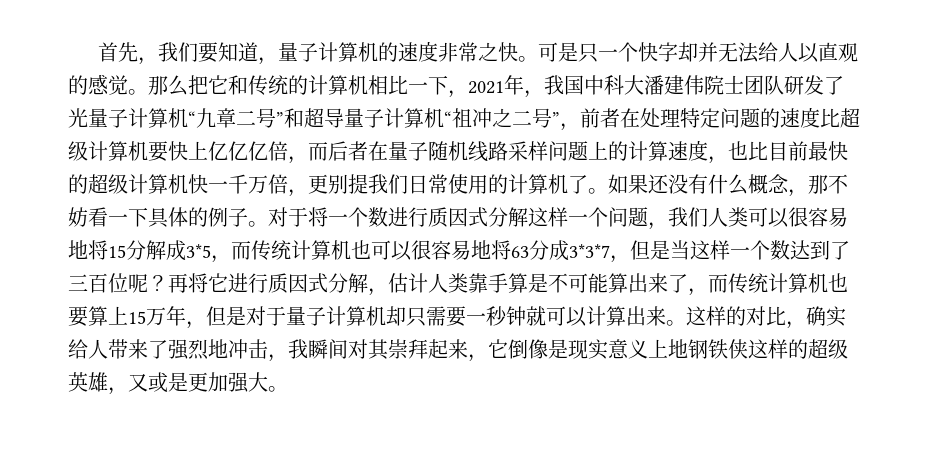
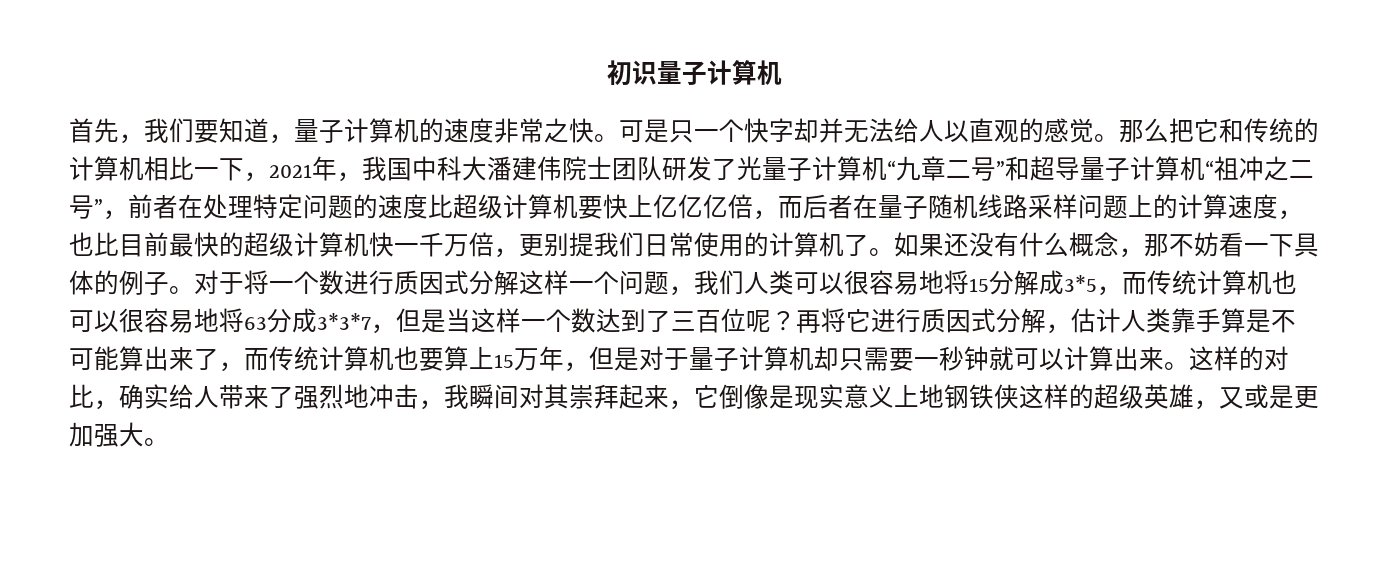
+ 初识量子计算机

